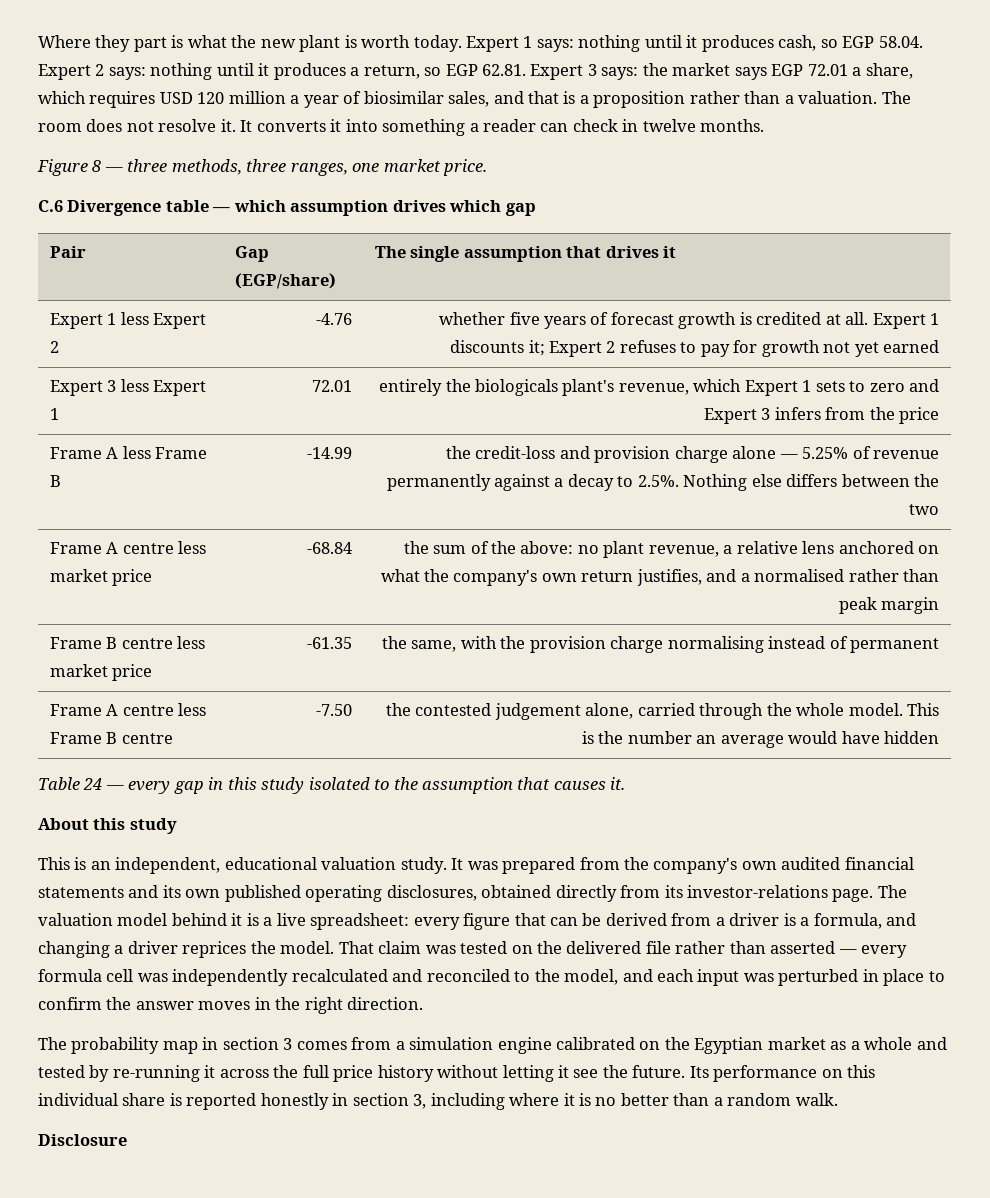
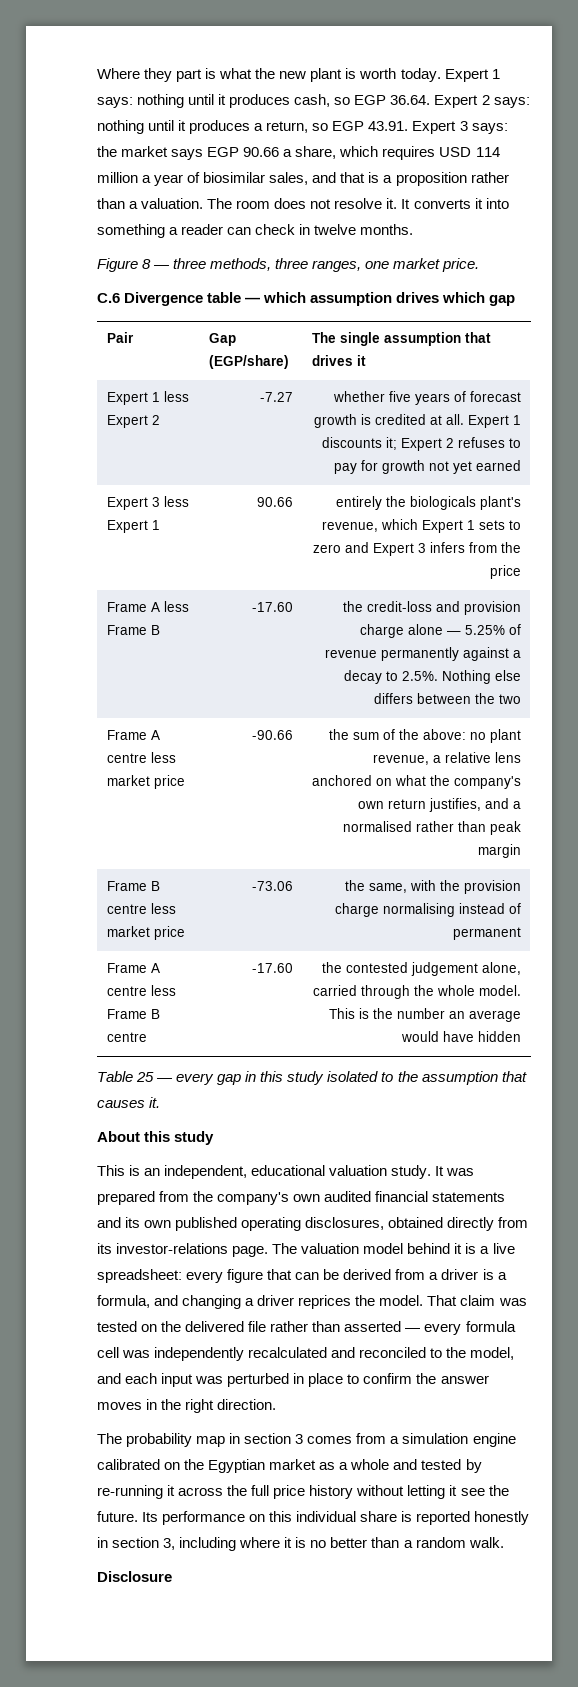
- Expert 1 says: nothing until it produces cash, so EGP 58.04. Expert 2 says: nothing until it produces a return, so EGP 62.81. Expert 3 says: the market says EGP 72.01 a share, which requires USD 120 million a year of biosimilar sales, and that is a proposition rather than a valuation.
+ Expert 1 says: nothing until it produces cash, so EGP 36.64. Expert 2 says: nothing until it produces a return, so EGP 43.91. Expert 3 says: the market says EGP 90.66 a share, which requires USD 114 million a year of biosimilar sales, and that is a proposition rather than a valuation.
- Expert 1 less Expert 2 | -4.76 | whether five years of forecast growth is credited at all. Expert 1 discounts it; Expert 2 refuses to pay for growth not yet earned
+ Expert 1 less Expert 2 | -7.27 | whether five years of forecast growth is credited at all. Expert 1 discounts it; Expert 2 refuses to pay for growth not yet earned
- Expert 3 less Expert 1 | 72.01 | entirely the biologicals plant's revenue, which Expert 1 sets to zero and Expert 3 infers from the price
+ Expert 3 less Expert 1 | 90.66 | entirely the biologicals plant's revenue, which Expert 1 sets to zero and Expert 3 infers from the price
- Frame A less Frame B | -14.99 | the credit-loss and provision charge alone — 5.25% of revenue permanently against a decay to 2.5%. Nothing else differs between the two
+ Frame A less Frame B | -17.60 | the credit-loss and provision charge alone — 5.25% of revenue permanently against a decay to 2.5%. Nothing else differs between the two
- Frame A centre less market price | -68.84 | the sum of the above: no plant revenue, a relative lens anchored on what the company's own return justifies, and a normalised rather than peak margin
+ Frame A centre less market price | -90.66 | the sum of the above: no plant revenue, a relative lens anchored on what the company's own return justifies, and a normalised rather than peak margin
- Frame B centre less market price | -61.35 | the same, with the provision charge normalising instead of permanent
+ Frame B centre less market price | -73.06 | the same, with the provision charge normalising instead of permanent
- Frame A centre less Frame B centre | -7.50 | the contested judgement alone, carried through the whole model. This is the number an average would have hidden
+ Frame A centre less Frame B centre | -17.60 | the contested judgement alone, carried through the whole model. This is the number an average would have hidden
- Table 24 — every gap in this study isolated to the assumption that causes it.
+ Table 25 — every gap in this study isolated to the assumption that causes it.

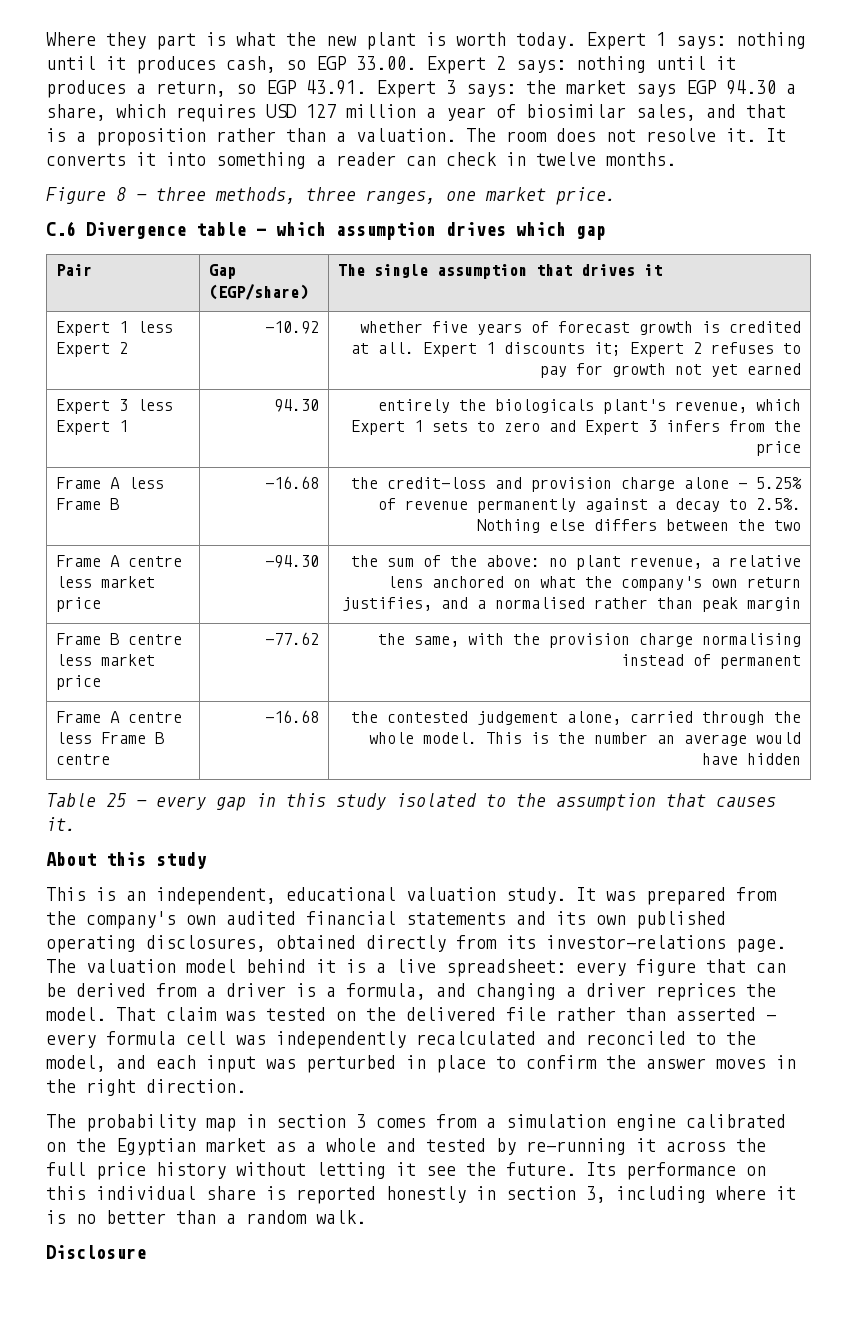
- Expert 1 says: nothing until it produces cash, so EGP 36.64. Expert 2 says: nothing until it produces a return, so EGP 43.91. Expert 3 says: the market says EGP 90.66 a share, which requires USD 114 million a year of biosimilar sales, and that is a proposition rather than a valuation.
+ Expert 1 says: nothing until it produces cash, so EGP 33.00. Expert 2 says: nothing until it produces a return, so EGP 43.91. Expert 3 says: the market says EGP 94.30 a share, which requires USD 127 million a year of biosimilar sales, and that is a proposition rather than a valuation.
- Expert 1 less Expert 2 | -7.27 | whether five years of forecast growth is credited at all. Expert 1 discounts it; Expert 2 refuses to pay for growth not yet earned
+ Expert 1 less Expert 2 | -10.92 | whether five years of forecast growth is credited at all. Expert 1 discounts it; Expert 2 refuses to pay for growth not yet earned
- Expert 3 less Expert 1 | 90.66 | entirely the biologicals plant's revenue, which Expert 1 sets to zero and Expert 3 infers from the price
+ Expert 3 less Expert 1 | 94.30 | entirely the biologicals plant's revenue, which Expert 1 sets to zero and Expert 3 infers from the price
- Frame A less Frame B | -17.60 | the credit-loss and provision charge alone — 5.25% of revenue permanently against a decay to 2.5%. Nothing else differs between the two
+ Frame A less Frame B | -16.68 | the credit-loss and provision charge alone — 5.25% of revenue permanently against a decay to 2.5%. Nothing else differs between the two
- Frame A centre less market price | -90.66 | the sum of the above: no plant revenue, a relative lens anchored on what the company's own return justifies, and a normalised rather than peak margin
+ Frame A centre less market price | -94.30 | the sum of the above: no plant revenue, a relative lens anchored on what the company's own return justifies, and a normalised rather than peak margin
- Frame B centre less market price | -73.06 | the same, with the provision charge normalising instead of permanent
+ Frame B centre less market price | -77.62 | the same, with the provision charge normalising instead of permanent
- Frame A centre less Frame B centre | -17.60 | the contested judgement alone, carried through the whole model. This is the number an average would have hidden
+ Frame A centre less Frame B centre | -16.68 | the contested judgement alone, carried through the whole model. This is the number an average would have hidden

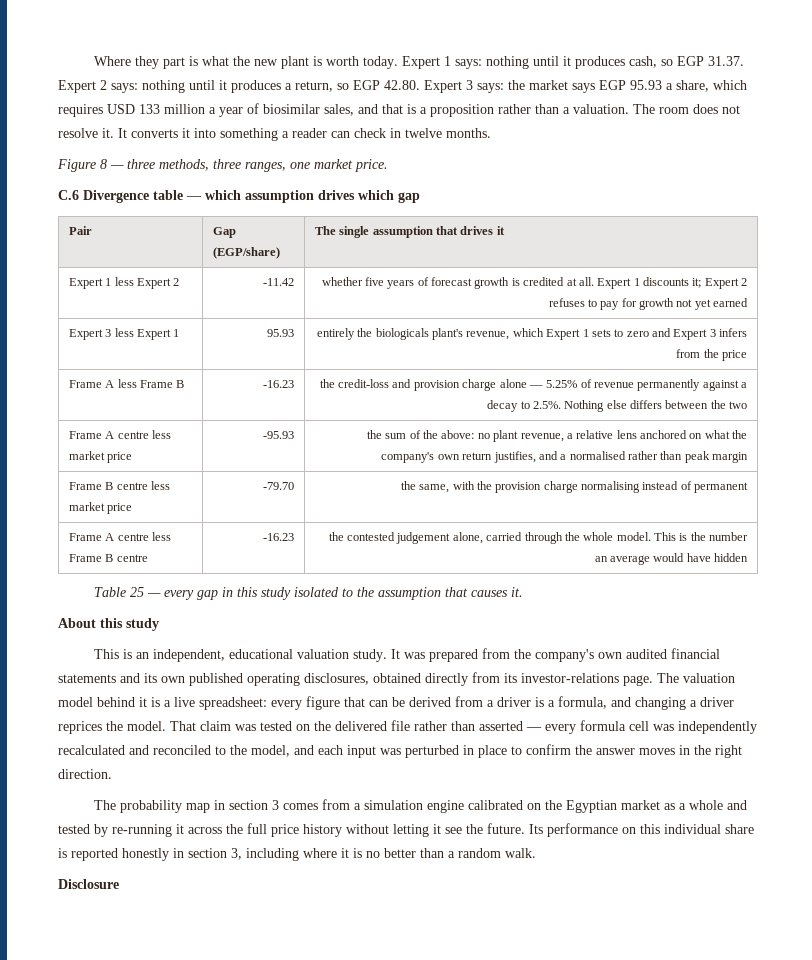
- Expert 1 says: nothing until it produces cash, so EGP 33.00. Expert 2 says: nothing until it produces a return, so EGP 43.91. Expert 3 says: the market says EGP 94.30 a share, which requires USD 127 million a year of biosimilar sales, and that is a proposition rather than a valuation.
+ Expert 1 says: nothing until it produces cash, so EGP 31.37. Expert 2 says: nothing until it produces a return, so EGP 42.80. Expert 3 says: the market says EGP 95.93 a share, which requires USD 133 million a year of biosimilar sales, and that is a proposition rather than a valuation.
- Expert 1 less Expert 2 | -10.92 | whether five years of forecast growth is credited at all. Expert 1 discounts it; Expert 2 refuses to pay for growth not yet earned
+ Expert 1 less Expert 2 | -11.42 | whether five years of forecast growth is credited at all. Expert 1 discounts it; Expert 2 refuses to pay for growth not yet earned
- Expert 3 less Expert 1 | 94.30 | entirely the biologicals plant's revenue, which Expert 1 sets to zero and Expert 3 infers from the price
+ Expert 3 less Expert 1 | 95.93 | entirely the biologicals plant's revenue, which Expert 1 sets to zero and Expert 3 infers from the price
- Frame A less Frame B | -16.68 | the credit-loss and provision charge alone — 5.25% of revenue permanently against a decay to 2.5%. Nothing else differs between the two
+ Frame A less Frame B | -16.23 | the credit-loss and provision charge alone — 5.25% of revenue permanently against a decay to 2.5%. Nothing else differs between the two
- Frame A centre less market price | -94.30 | the sum of the above: no plant revenue, a relative lens anchored on what the company's own return justifies, and a normalised rather than peak margin
+ Frame A centre less market price | -95.93 | the sum of the above: no plant revenue, a relative lens anchored on what the company's own return justifies, and a normalised rather than peak margin
- Frame B centre less market price | -77.62 | the same, with the provision charge normalising instead of permanent
+ Frame B centre less market price | -79.70 | the same, with the provision charge normalising instead of permanent
- Frame A centre less Frame B centre | -16.68 | the contested judgement alone, carried through the whole model. This is the number an average would have hidden
+ Frame A centre less Frame B centre | -16.23 | the contested judgement alone, carried through the whole model. This is the number an average would have hidden

